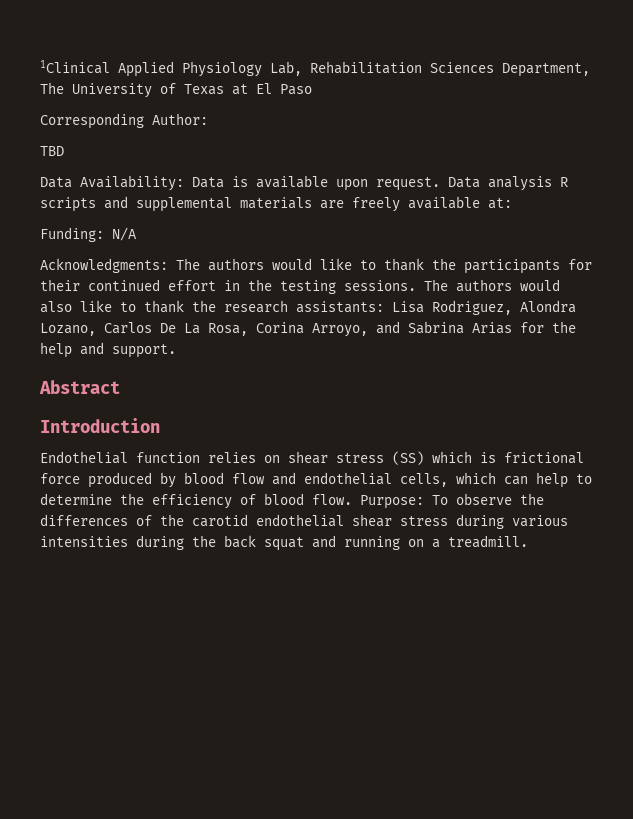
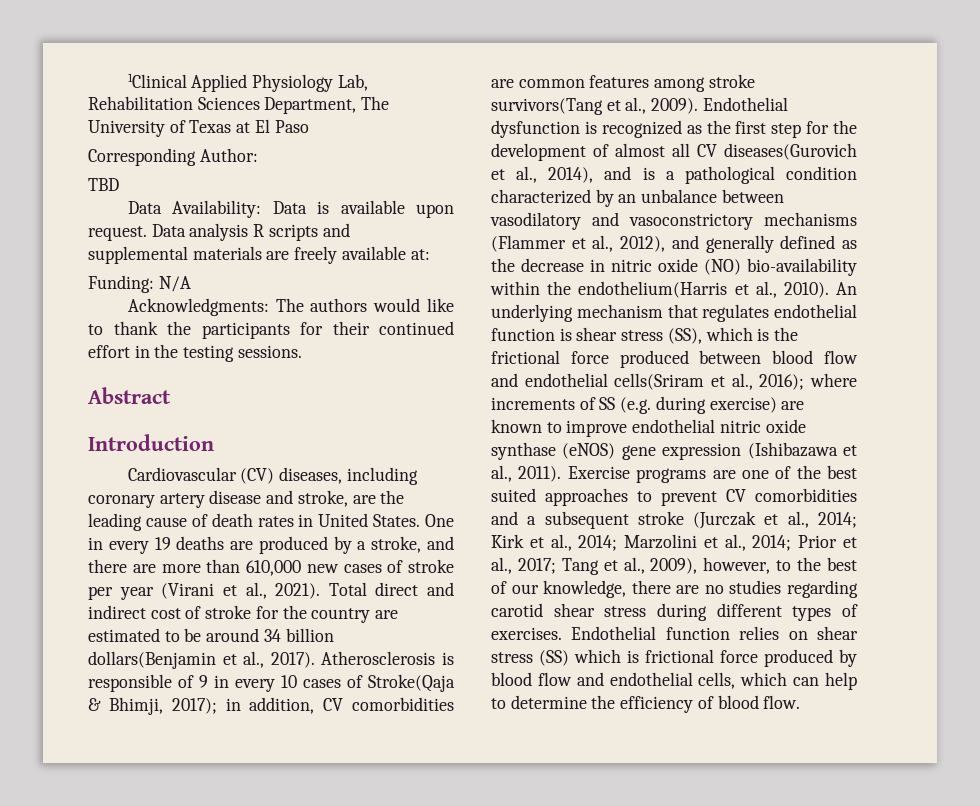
- Acknowledgments: The authors would like to thank the participants for their continued effort in the testing sessions. The authors would also like to thank the research assistants: Lisa Rodriguez, Alondra Lozano, Carlos De La Rosa, Corina Arroyo, and Sabrina Arias for the help and support.
+ Acknowledgments: The authors would like to thank the participants for their continued effort in the testing sessions.
  Abstract
  Introduction
- Endothelial function relies on shear stress (SS) which is frictional force produced by blood flow and endothelial cells, which can help to determine the efficiency of blood flow. Purpose: To observe the differences of the carotid endothelial shear stress during various intensities during the back squat and running on a treadmill.
+ Cardiovascular (CV) diseases, including coronary artery disease and stroke, are the leading cause of death rates in United States. One in every 19 deaths are produced by a stroke, and there are more than 610,000 new cases of stroke per year (Virani et al., 2021). Total direct and indirect cost of stroke for the country are estimated to be around 34 billion dollars(Benjamin et al., 2017). Atherosclerosis is responsible of 9 in every 10 cases of Stroke(Qaja & Bhimji, 2017); in addition, CV comorbidities are common features among stroke survivors(Tang et al., 2009). Endothelial dysfunction is recognized as the first step for the development of almost all CV diseases(Gurovich et al., 2014), and is a pathological condition characterized by an unbalance between vasodilatory and vasoconstrictory mechanisms (Flammer et al., 2012), and generally defined as the decrease in nitric oxide (NO) bio-availability within the endothelium(Harris et al., 2010). An underlying mechanism that regulates endothelial function is shear stress (SS), which is the frictional force produced between blood flow and endothelial cells(Sriram et al., 2016); where increments of SS (e.g. during exercise) are known to improve endothelial nitric oxide synthase (eNOS) gene expression (Ishibazawa et al., 2011). Exercise programs are one of the best suited approaches to prevent CV comorbidities and a subsequent stroke (Jurczak et al., 2014; Kirk et al., 2014; Marzolini et al., 2014; Prior et al., 2017; Tang et al., 2009), however, to the best of our knowledge, there are no studies regarding carotid shear stress during different types of exercises. Endothelial function relies on shear stress (SS) which is frictional force produced by blood flow and endothelial cells, which can help to determine the efficiency of blood flow.

